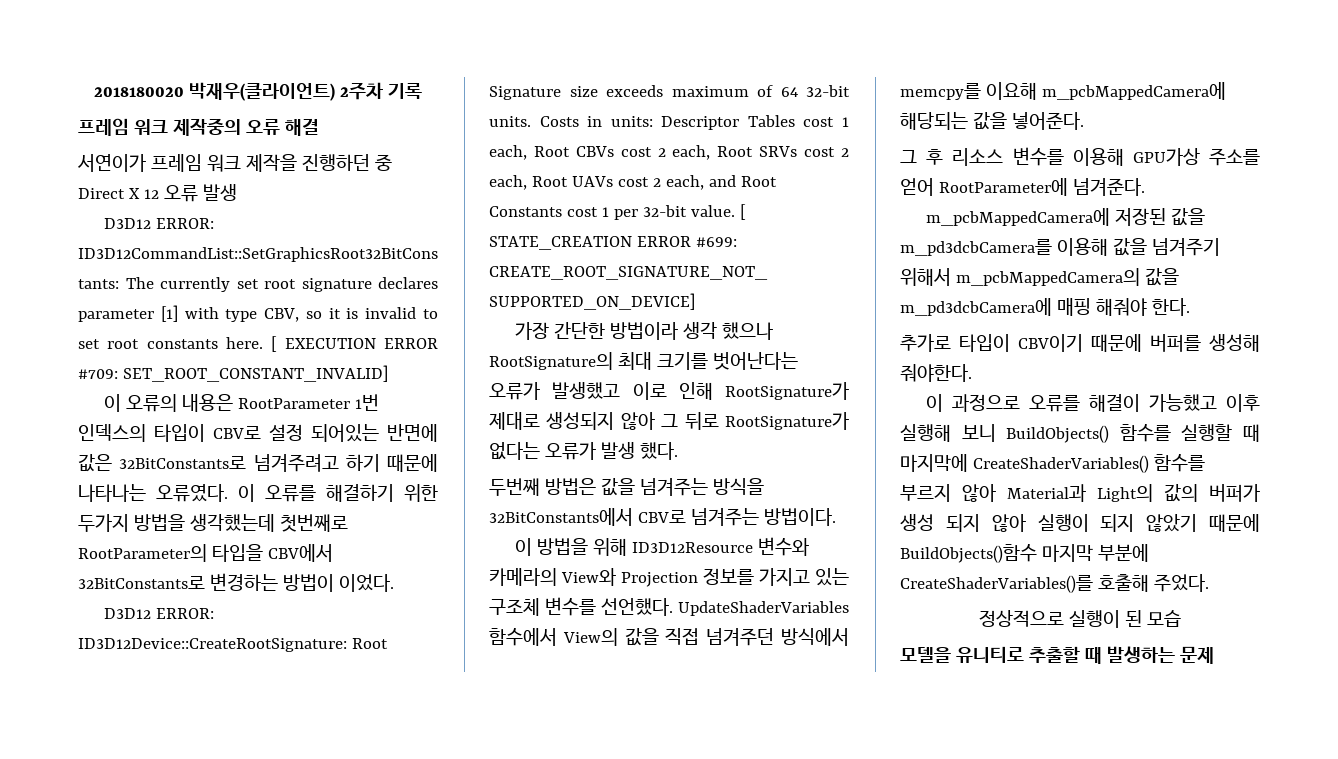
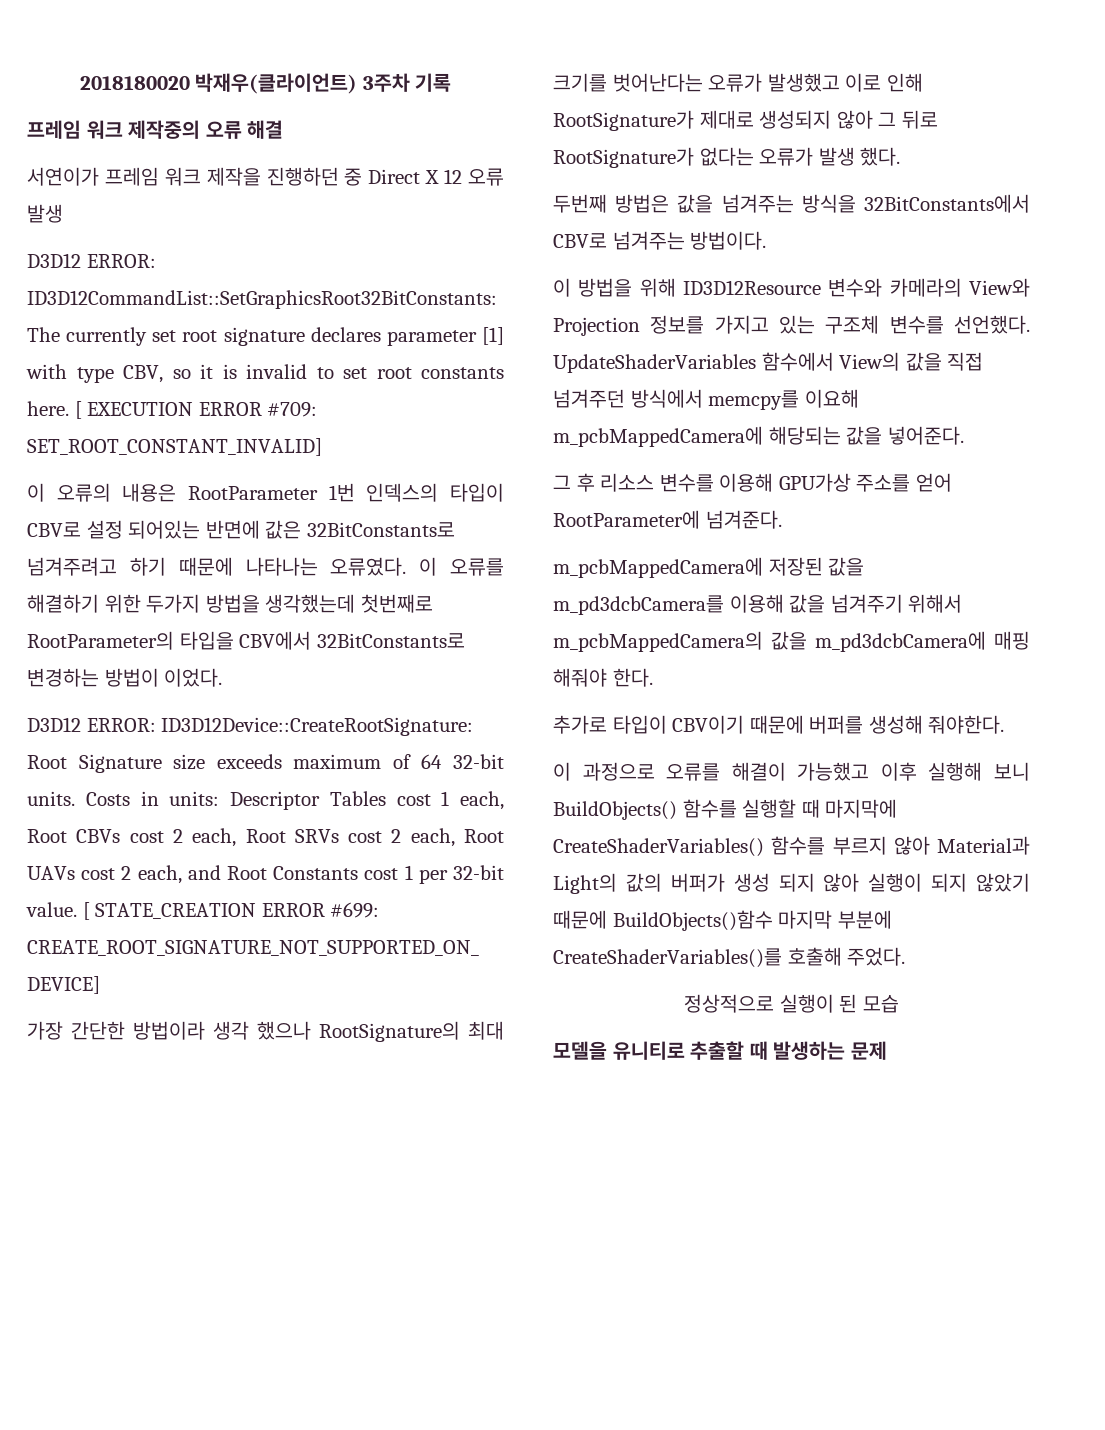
- 2018180020 박재우(클라이언트) 2주차 기록
+ 2018180020 박재우(클라이언트) 3주차 기록

